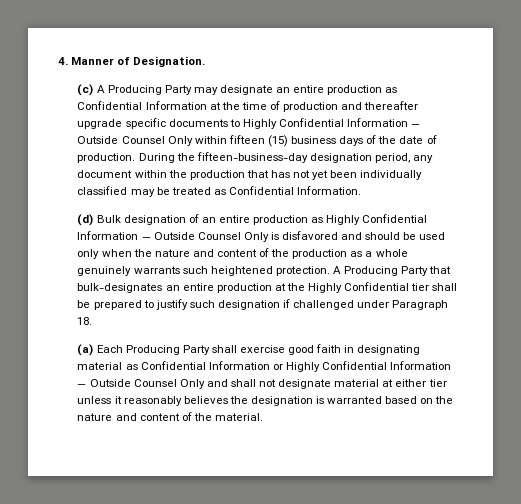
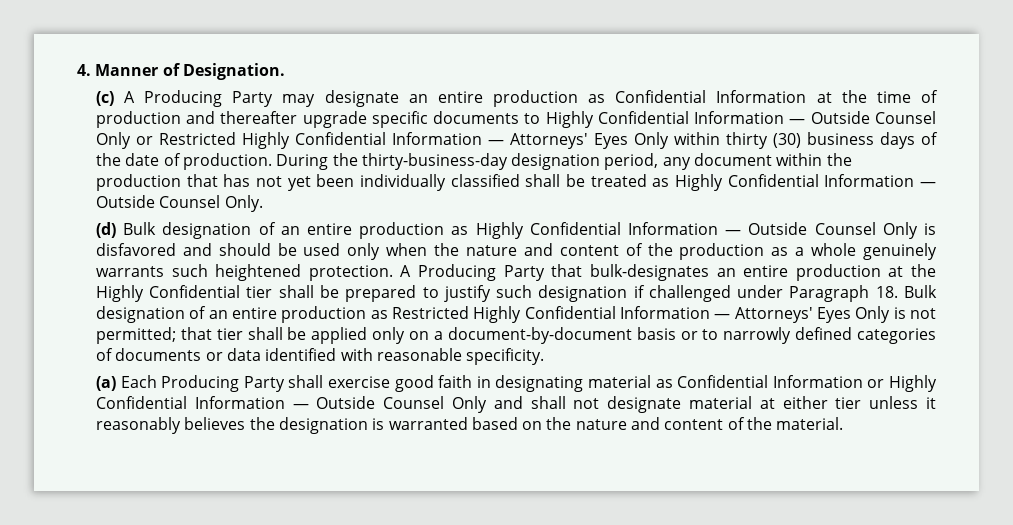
- (c) A Producing Party may designate an entire production as Confidential Information at the time of production and thereafter upgrade specific documents to Highly Confidential Information — Outside Counsel Only within fifteen (15) business days of the date of production.
+ (c) A Producing Party may designate an entire production as Confidential Information at the time of production and thereafter upgrade specific documents to Highly Confidential Information — Outside Counsel Only or Restricted Highly Confidential Information — Attorneys' Eyes Only within thirty (30) business days of the date of production.
- During the fifteen-business-day designation period, any document within the production that has not yet been individually classified may be treated as Confidential Information.
+ During the thirty-business-day designation period, any document within the production that has not yet been individually classified shall be treated as Highly Confidential Information — Outside Counsel Only.
- A Producing Party that bulk-designates an entire production at the Highly Confidential tier shall be prepared to justify such designation if challenged under Paragraph 18.
+ A Producing Party that bulk-designates an entire production at the Highly Confidential tier shall be prepared to justify such designation if challenged under Paragraph 18. Bulk designation of an entire production as Restricted Highly Confidential Information — Attorneys' Eyes Only is not permitted; that tier shall be applied only on a document-by-document basis or to narrowly defined categories of documents or data identified with reasonable specificity.

